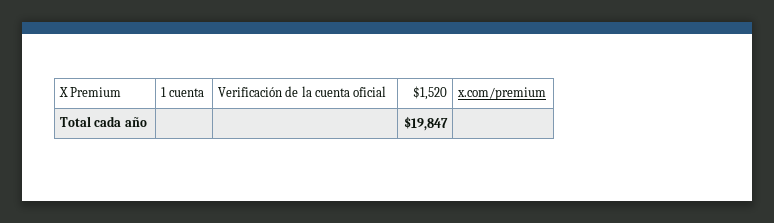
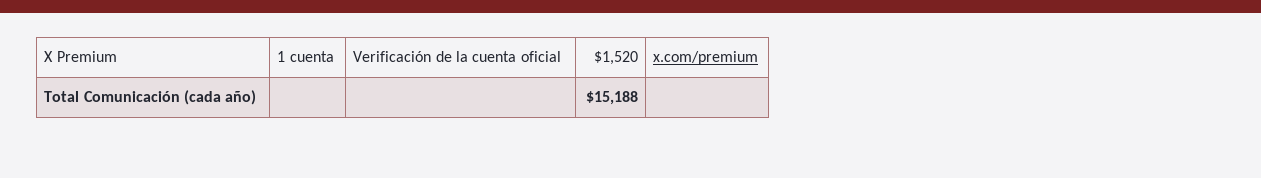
- Total cada año | | | $19,847 |
+ Total Comunicación (cada año) | | | $15,188 |

